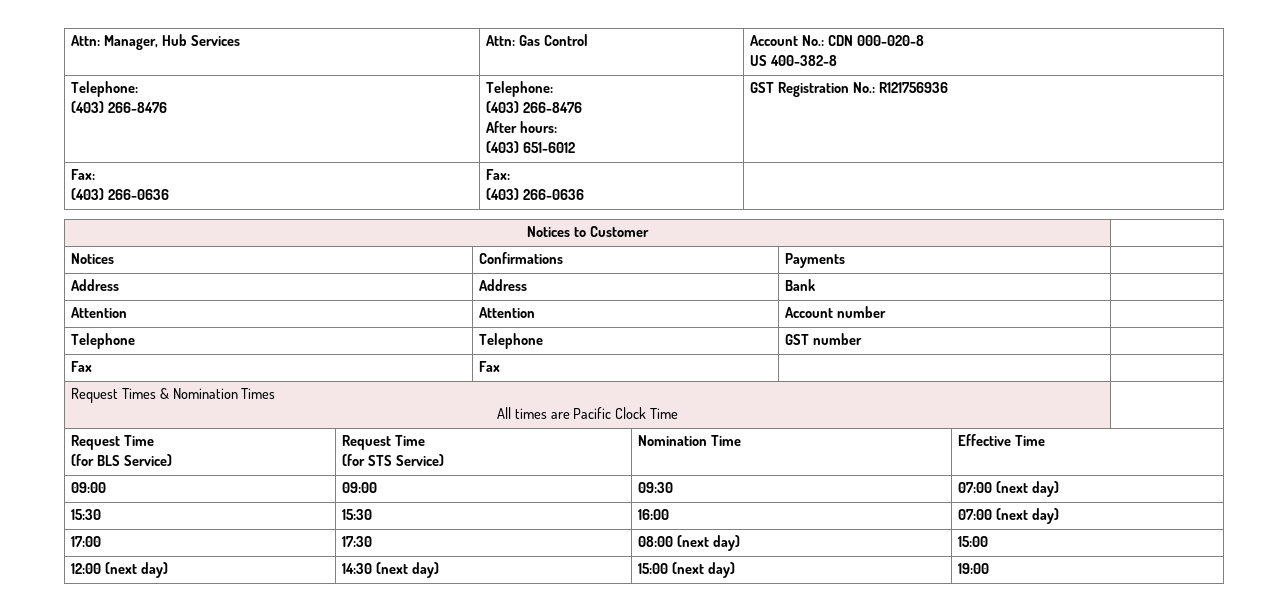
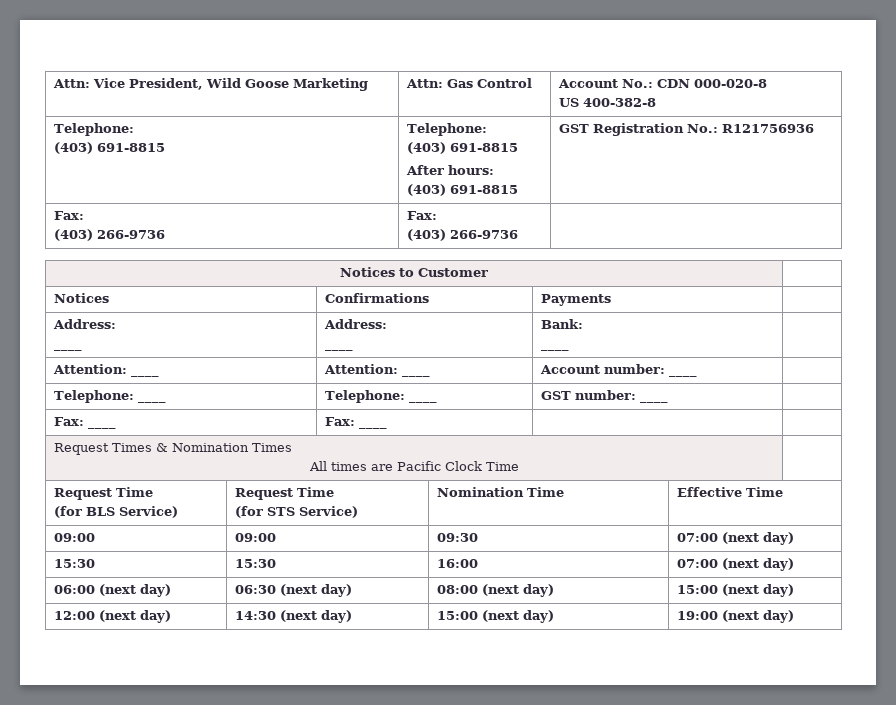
- Attn: Manager, Hub Services | Attn: Gas Control | Account No.: CDN 000-020-8
+ Attn: Vice President, Wild Goose Marketing | Attn: Gas Control | Account No.: CDN 000-020-8
  US 400-382-8
  Telephone:
- (403) 266-8476 | Telephone:
- (403) 266-8476
+ (403) 691-8815 | Telephone:
+ (403) 691-8815
  After hours:
- (403) 651-6012 | GST Registration No.: R121756936
+ (403) 691-8815 | GST Registration No.: R121756936
  Fax:
- (403) 266-0636 | Fax:
- (403) 266-0636 |
+ (403) 266-9736 | Fax:
+ (403) 266-9736 |
  Notices | Confirmations | Payments |
- Address | Address | Bank |
- Attention | Attention | Account number |
- Telephone | Telephone | GST number |
- Fax | Fax | |
+ Address:
+ ____ | Address:
+ ____ | Bank:
+ ____ |
+ Attention: ____ | Attention: ____ | Account number: ____ |
+ Telephone: ____ | Telephone: ____ | GST number: ____ |
+ Fax: ____ | Fax: ____ | |
- 17:00 | 17:30 | 08:00 (next day) | 15:00
+ 06:00 (next day) | 06:30 (next day) | 08:00 (next day) | 15:00 (next day)
- 12:00 (next day) | 14:30 (next day) | 15:00 (next day) | 19:00
+ 12:00 (next day) | 14:30 (next day) | 15:00 (next day) | 19:00 (next day)

